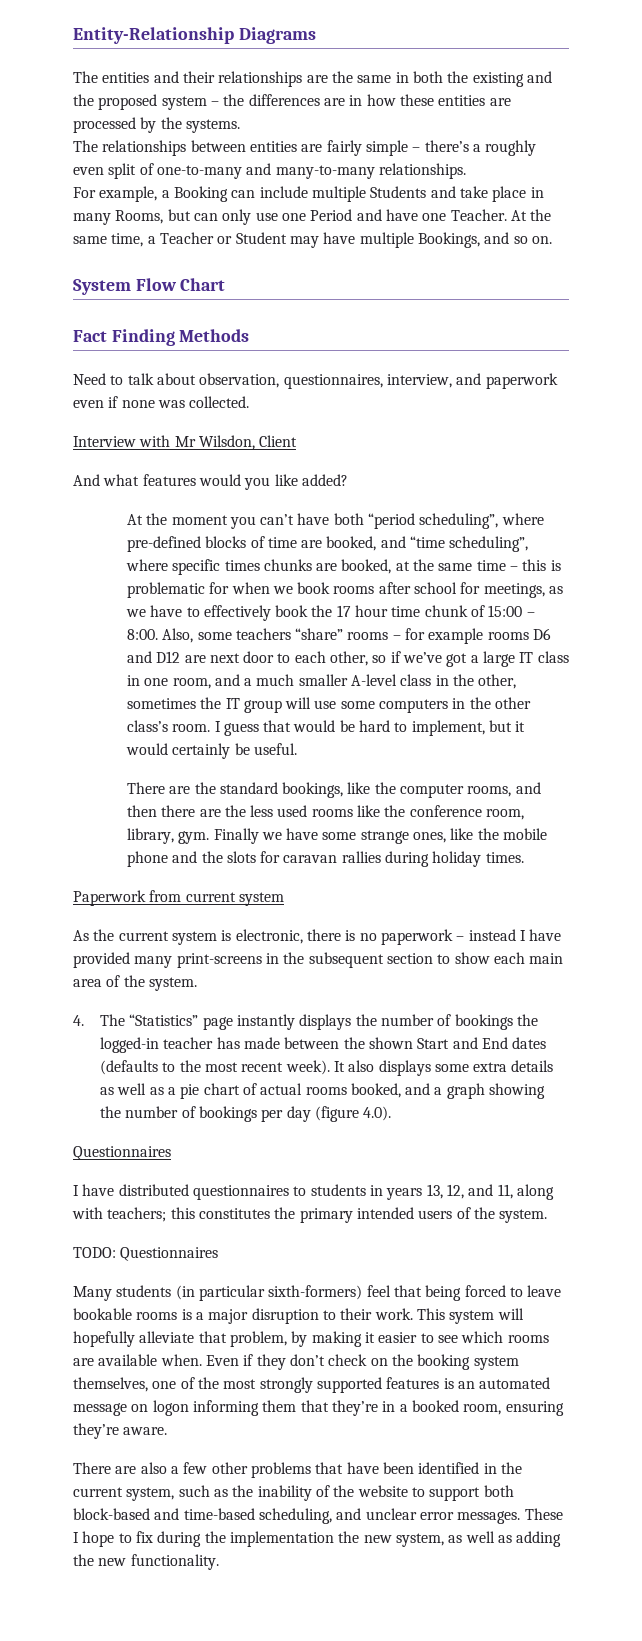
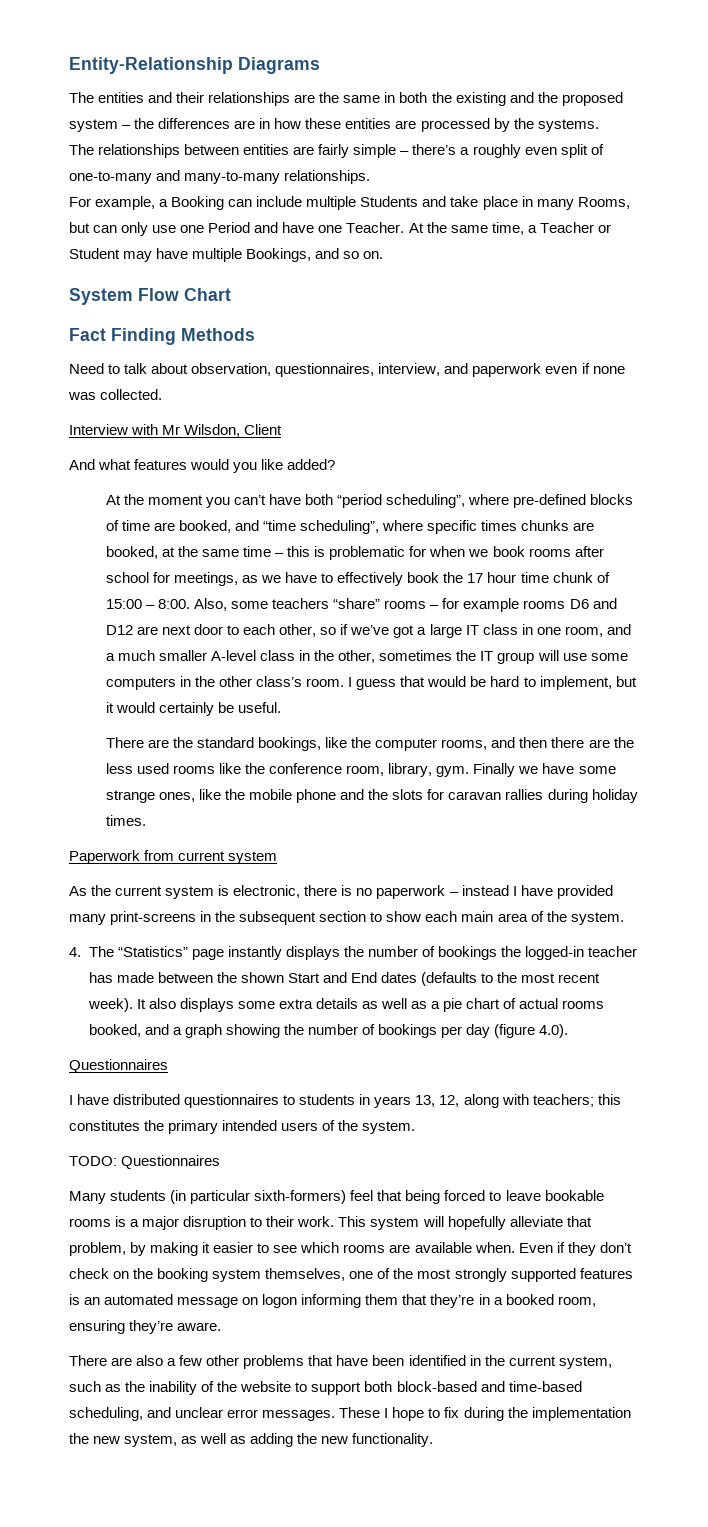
- I have distributed questionnaires to students in years 13, 12, and 11, along with teachers; this constitutes the primary intended users of the system.
+ I have distributed questionnaires to students in years 13, 12, along with teachers; this constitutes the primary intended users of the system.

